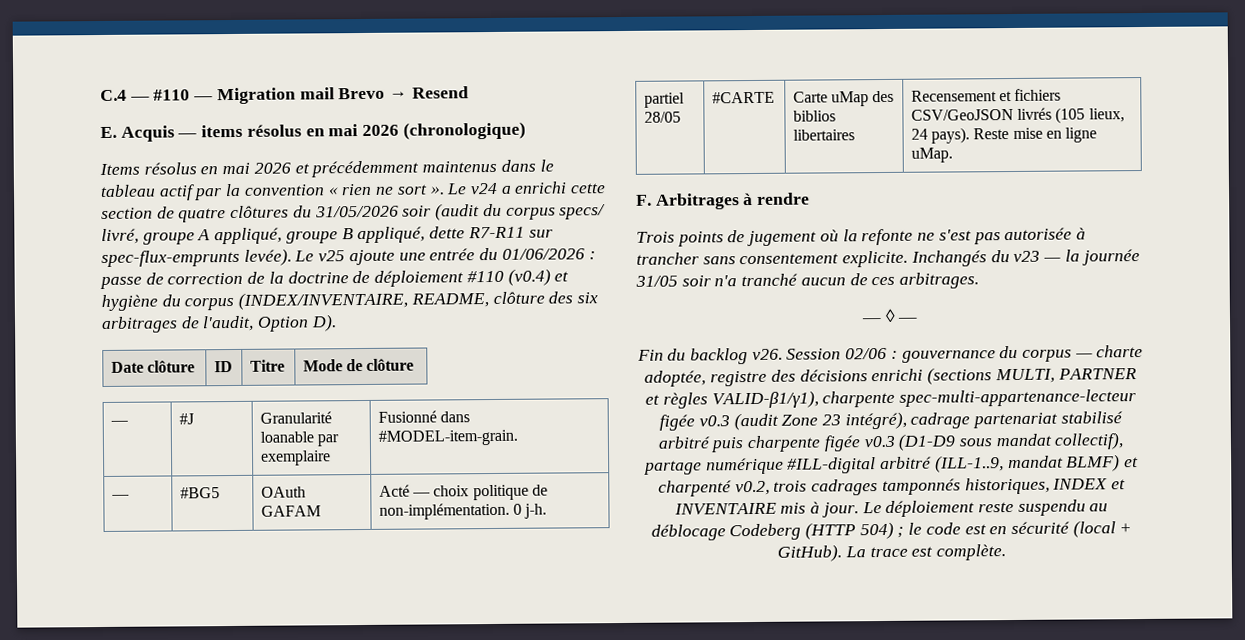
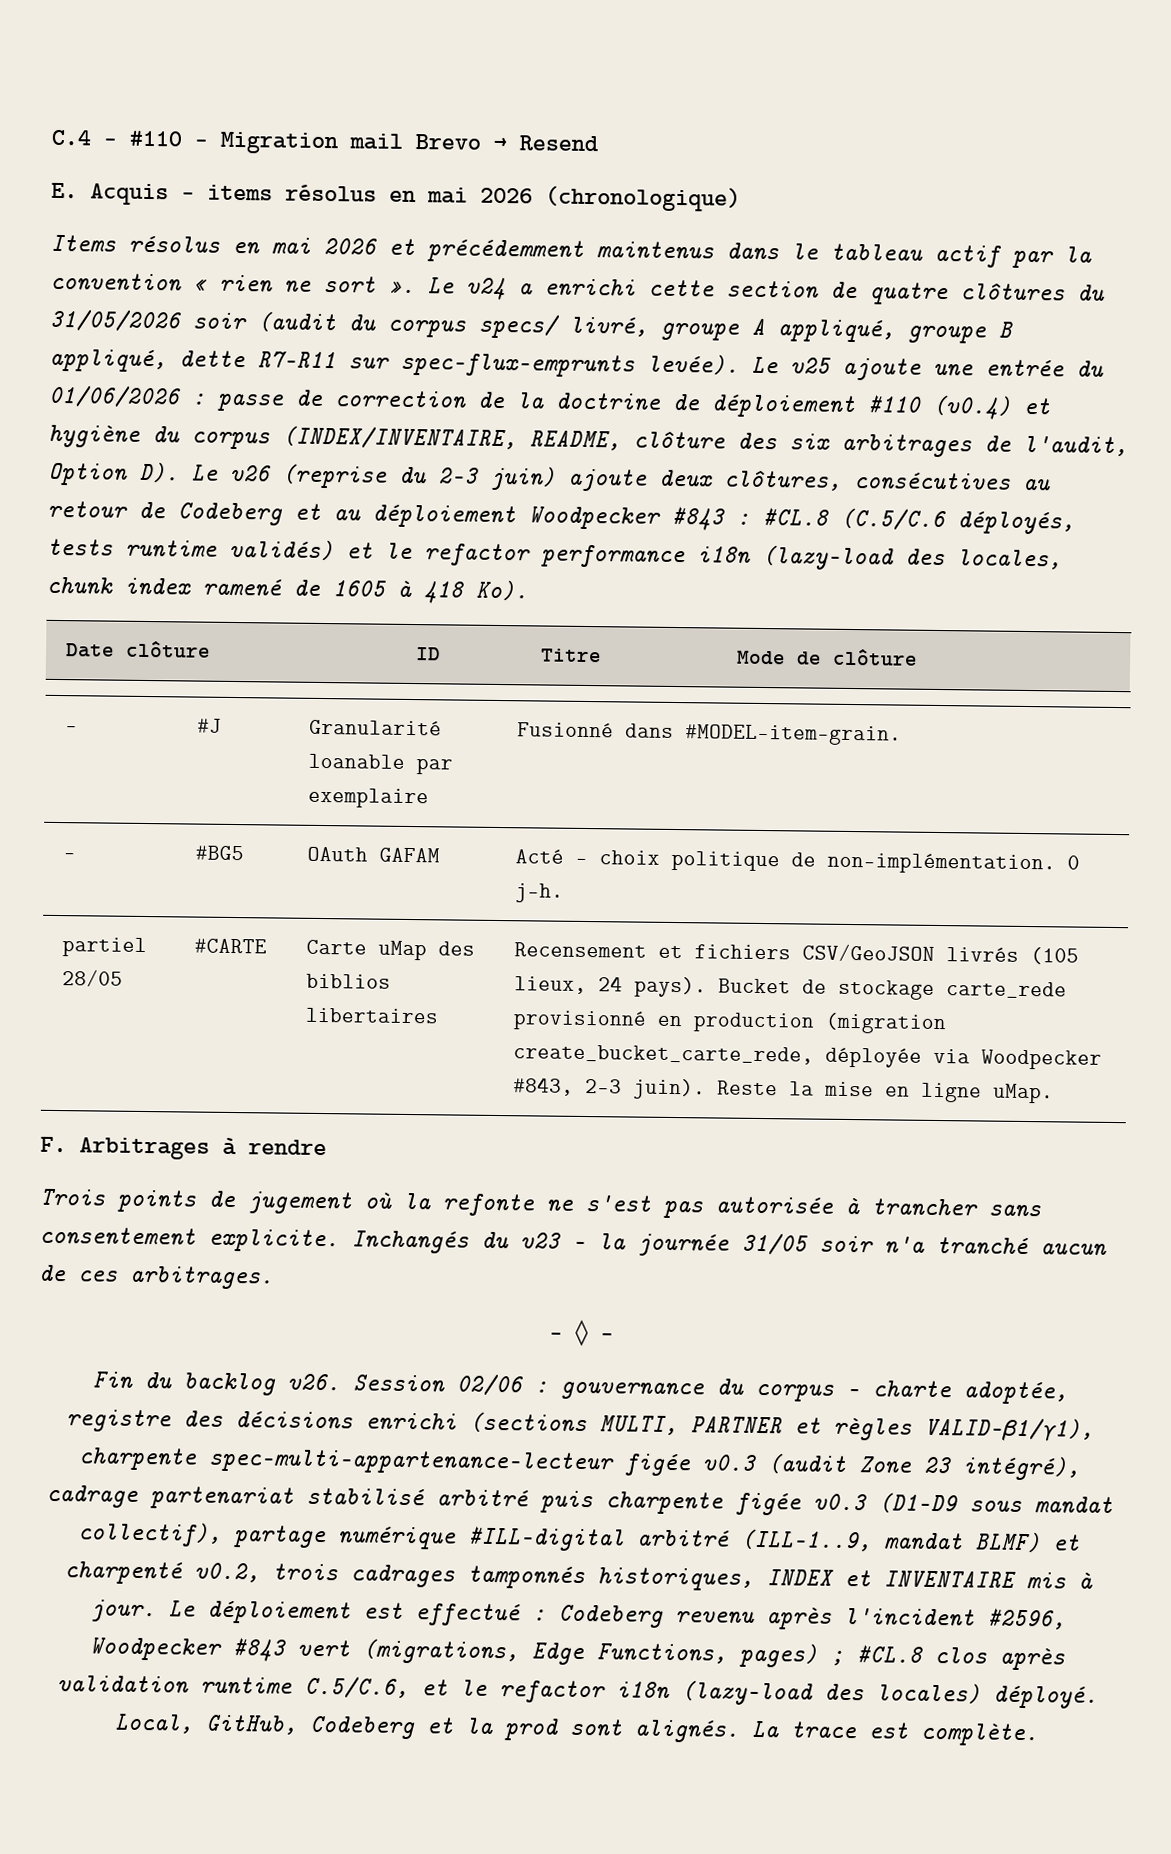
- Le v25 ajoute une entrée du 01/06/2026 : passe de correction de la doctrine de déploiement #110 (v0.4) et hygiène du corpus (INDEX/INVENTAIRE, README, clôture des six arbitrages de l'audit, Option D).
+ Le v25 ajoute une entrée du 01/06/2026 : passe de correction de la doctrine de déploiement #110 (v0.4) et hygiène du corpus (INDEX/INVENTAIRE, README, clôture des six arbitrages de l'audit, Option D). Le v26 (reprise du 2-3 juin) ajoute deux clôtures, consécutives au retour de Codeberg et au déploiement Woodpecker #843 : #CL.8 (C.5/C.6 déployés, tests runtime validés) et le refactor performance i18n (lazy-load des locales, chunk index ramené de 1605 à 418 Ko).
- partiel 28/05 | #CARTE | Carte uMap des biblios libertaires | Recensement et fichiers CSV/GeoJSON livrés (105 lieux, 24 pays). Reste mise en ligne uMap.
+ partiel 28/05 | #CARTE | Carte uMap des biblios libertaires | Recensement et fichiers CSV/GeoJSON livrés (105 lieux, 24 pays). Bucket de stockage carte_rede provisionné en production (migration create_bucket_carte_rede, déployée via Woodpecker #843, 2-3 juin). Reste la mise en ligne uMap.
- Le déploiement reste suspendu au déblocage Codeberg (HTTP 504) ; le code est en sécurité (local + GitHub).
+ Le déploiement est effectué : Codeberg revenu après l'incident #2596, Woodpecker #843 vert (migrations, Edge Functions, pages) ; #CL.8 clos après validation runtime C.5/C.6, et le refactor i18n (lazy-load des locales) déployé. Local, GitHub, Codeberg et la prod sont alignés.

